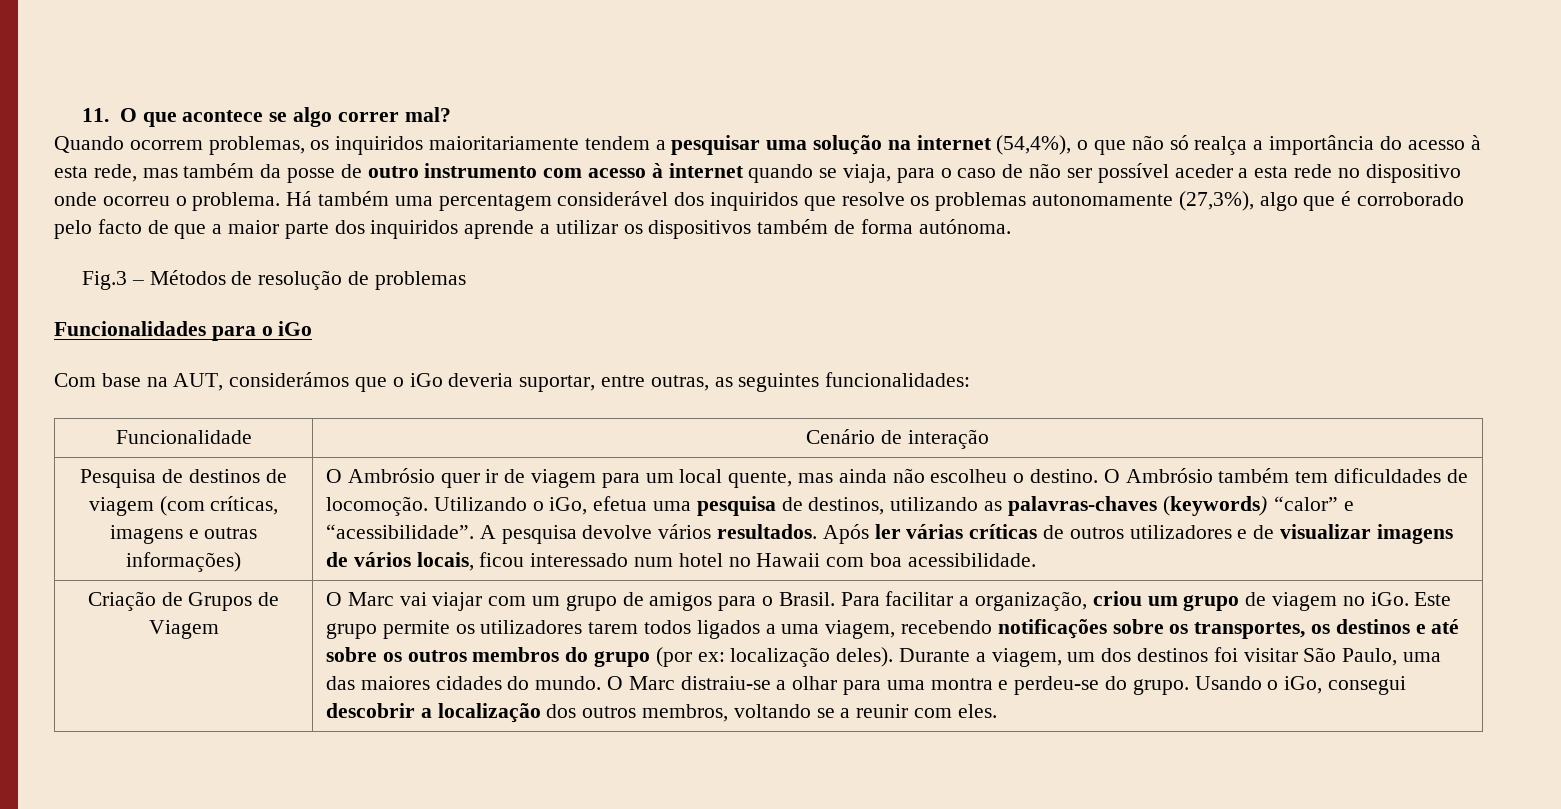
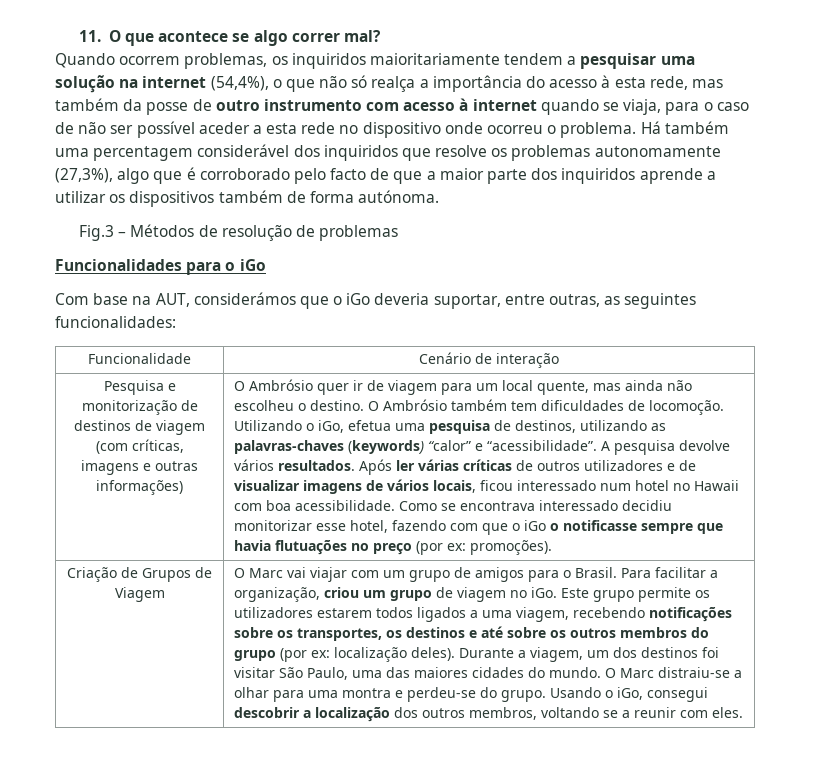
- Pesquisa de destinos de viagem (com críticas, imagens e outras informações)
+ Pesquisa e monitorização de destinos de viagem (com críticas, imagens e outras informações)
+ Como se encontrava interessado decidiu monitorizar esse hotel, fazendo com que o iGo o notificasse sempre que havia flutuações no preço (por ex: promoções).
- Este grupo permite os utilizadores tarem todos ligados a uma viagem, recebendo notificações sobre os transportes, os destinos e até sobre os outros membros do grupo (por ex: localização deles).
+ Este grupo permite os utilizadores estarem todos ligados a uma viagem, recebendo notificações sobre os transportes, os destinos e até sobre os outros membros do grupo (por ex: localização deles).

